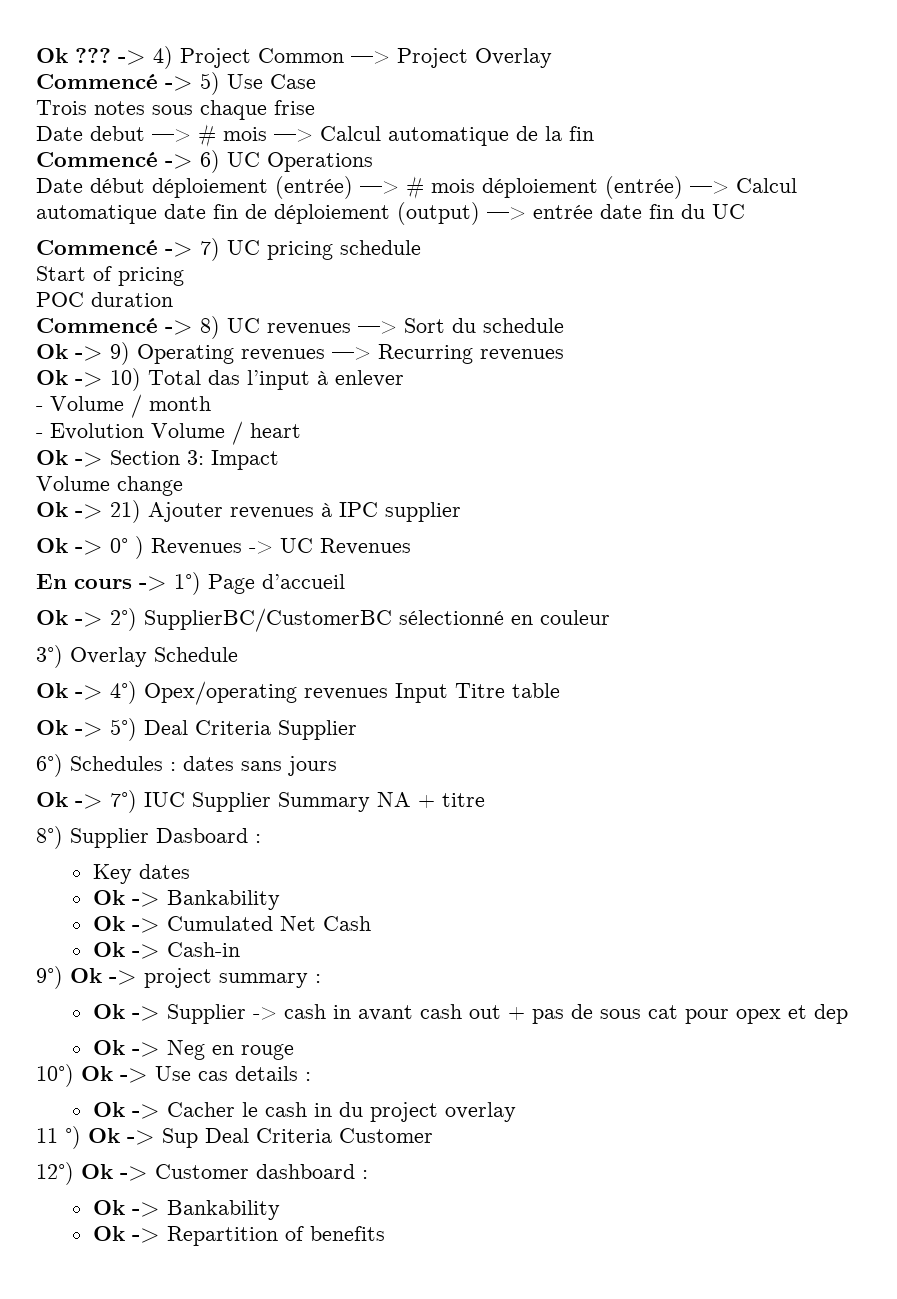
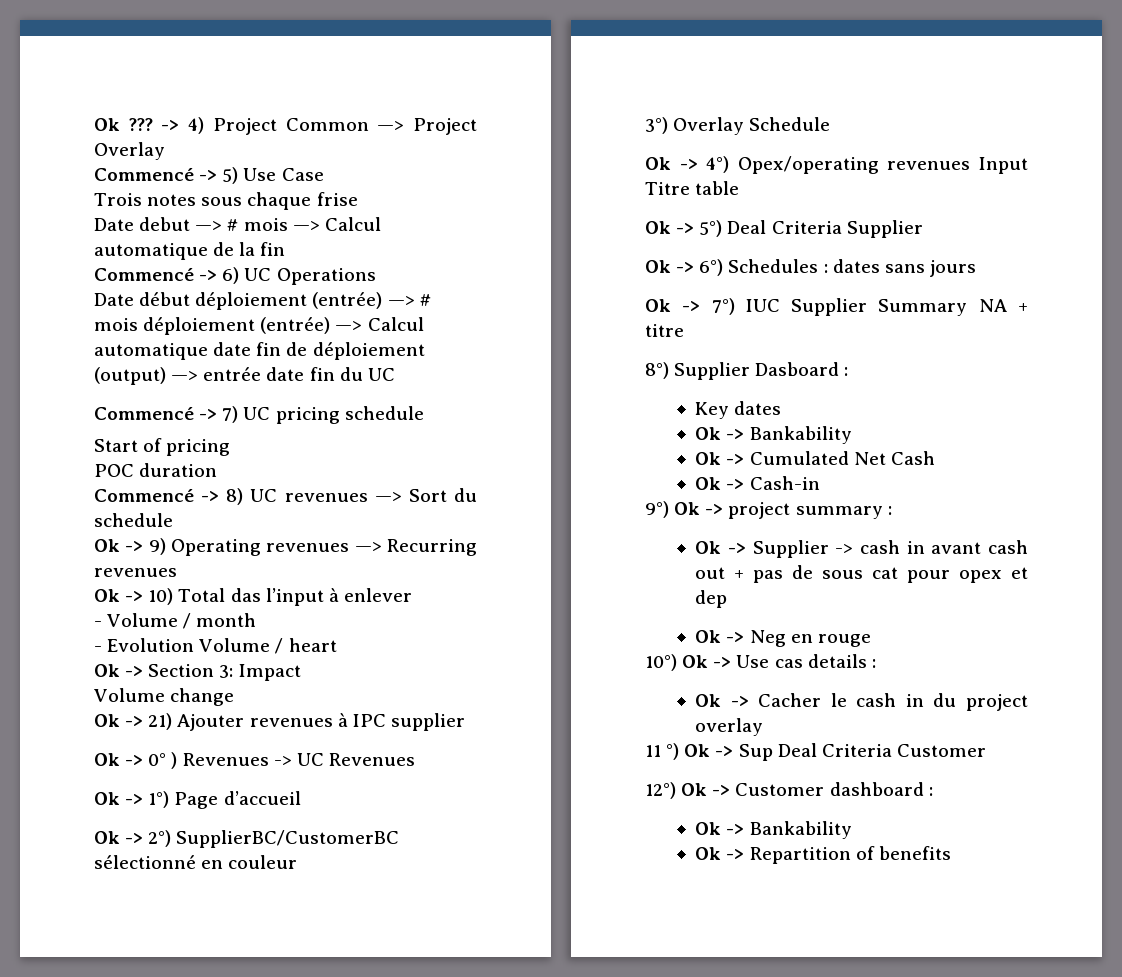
- En cours -> 1°) Page d’accueil
+ Ok -> 1°) Page d’accueil
- 6°) Schedules : dates sans jours
+ Ok -> 6°) Schedules : dates sans jours

